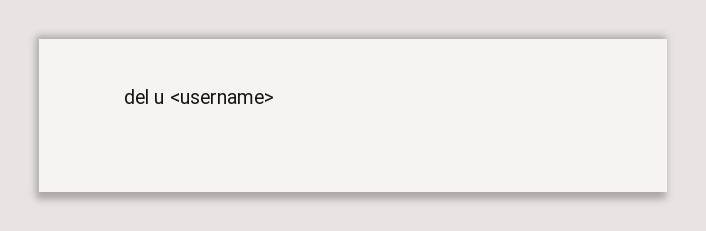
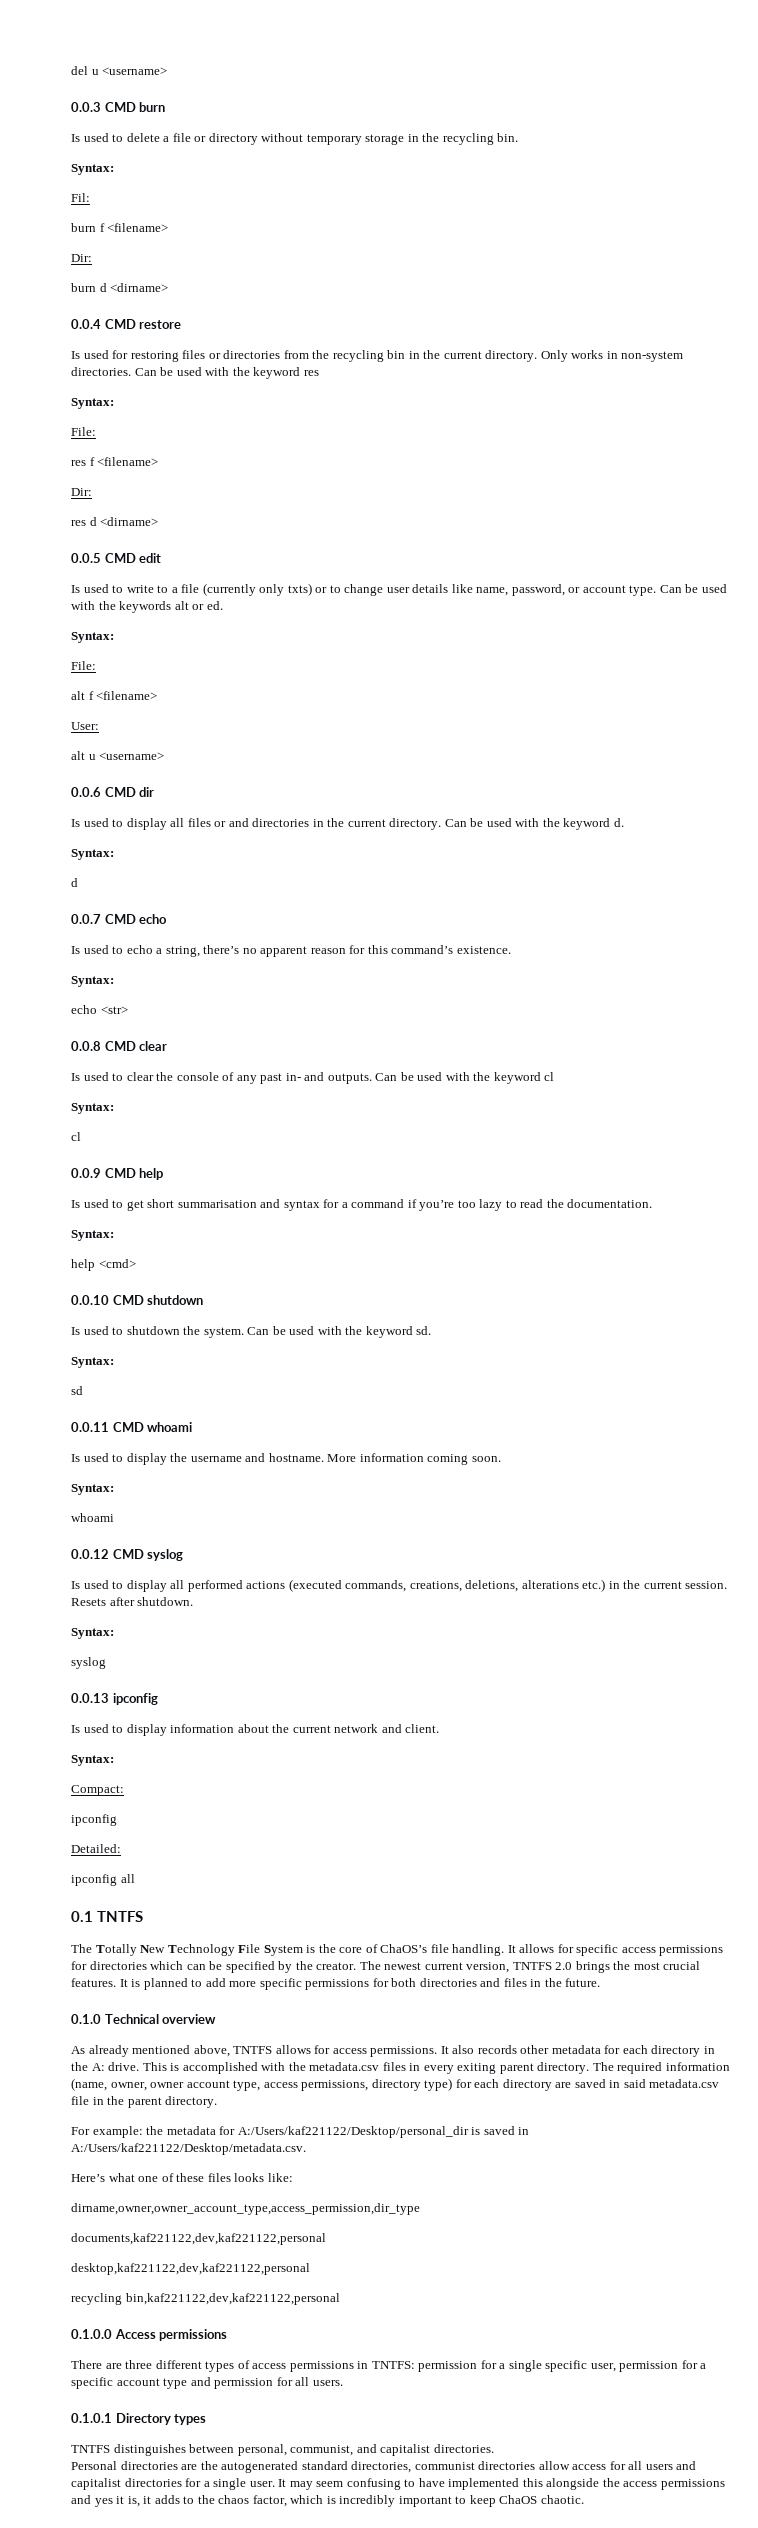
+ 0.0.3 CMD burn
+ Is used to delete a file or directory without temporary storage in the recycling bin.
+ Syntax:
+ Fil:
+ burn f <filename>
+ Dir:
+ burn d <dirname>
+ 0.0.4 CMD restore
+ Is used for restoring files or directories from the recycling bin in the current directory. Only works in non-system directories. Can be used with the keyword res
+ Syntax:
+ File:
+ res f <filename>
+ Dir:
+ res d <dirname>
+ 0.0.5 CMD edit
+ Is used to write to a file (currently only txts) or to change user details like name, password, or account type. Can be used with the keywords alt or ed.
+ Syntax:
+ File:
+ alt f <filename>
+ User:
+ alt u <username>
+ 0.0.6 CMD dir
+ Is used to display all files or and directories in the current directory. Can be used with the keyword d.
+ Syntax:
+ d
+ 0.0.7 CMD echo
+ Is used to echo a string, there’s no apparent reason for this command’s existence.
+ Syntax:
+ echo <str>
+ 0.0.8 CMD clear
+ Is used to clear the console of any past in- and outputs. Can be used with the keyword cl
+ Syntax:
+ cl
+ 0.0.9 CMD help
+ Is used to get short summarisation and syntax for a command if you’re too lazy to read the documentation.
+ Syntax:
+ help <cmd>
+ 0.0.10 CMD shutdown
+ Is used to shutdown the system. Can be used with the keyword sd.
+ Syntax:
+ sd
+ 0.0.11 CMD whoami
+ Is used to display the username and hostname. More information coming soon.
+ Syntax:
+ whoami
+ 0.0.12 CMD syslog
+ Is used to display all performed actions (executed commands, creations, deletions, alterations etc.) in the current session. Resets after shutdown.
+ Syntax:
+ syslog
+ 0.0.13 ipconfig
+ Is used to display information about the current network and client.
+ Syntax:
+ Compact:
+ ipconfig
+ Detailed:
+ ipconfig all
+ 0.1 TNTFS
+ The Totally New Technology File System is the core of ChaOS’s file handling. It allows for specific access permissions for directories which can be specified by the creator. The newest current version, TNTFS 2.0 brings the most crucial features. It is planned to add more specific permissions for both directories and files in the future.
+ 0.1.0 Technical overview
+ As already mentioned above, TNTFS allows for access permissions. It also records other metadata for each directory in the A: drive. This is accomplished with the metadata.csv files in every exiting parent directory. The required information (name, owner, owner account type, access permissions, directory type) for each directory are saved in said metadata.csv file in the parent directory.
+ For example: the metadata for A:/Users/kaf221122/Desktop/personal_dir is saved in A:/Users/kaf221122/Desktop/metadata.csv.
+ Here’s what one of these files looks like:
+ dirname,owner,owner_account_type,access_permission,dir_type
+ documents,kaf221122,dev,kaf221122,personal
+ desktop,kaf221122,dev,kaf221122,personal
+ recycling bin,kaf221122,dev,kaf221122,personal
+ 0.1.0.0 Access permissions
+ There are three different types of access permissions in TNTFS: permission for a single specific user, permission for a specific account type and permission for all users.
+ 0.1.0.1 Directory types
+ TNTFS distinguishes between personal, communist, and capitalist directories.
+ Personal directories are the autogenerated standard directories, communist directories allow access for all users and capitalist directories for a single user. It may seem confusing to have implemented this alongside the access permissions and yes it is, it adds to the chaos factor, which is incredibly important to keep ChaOS chaotic.

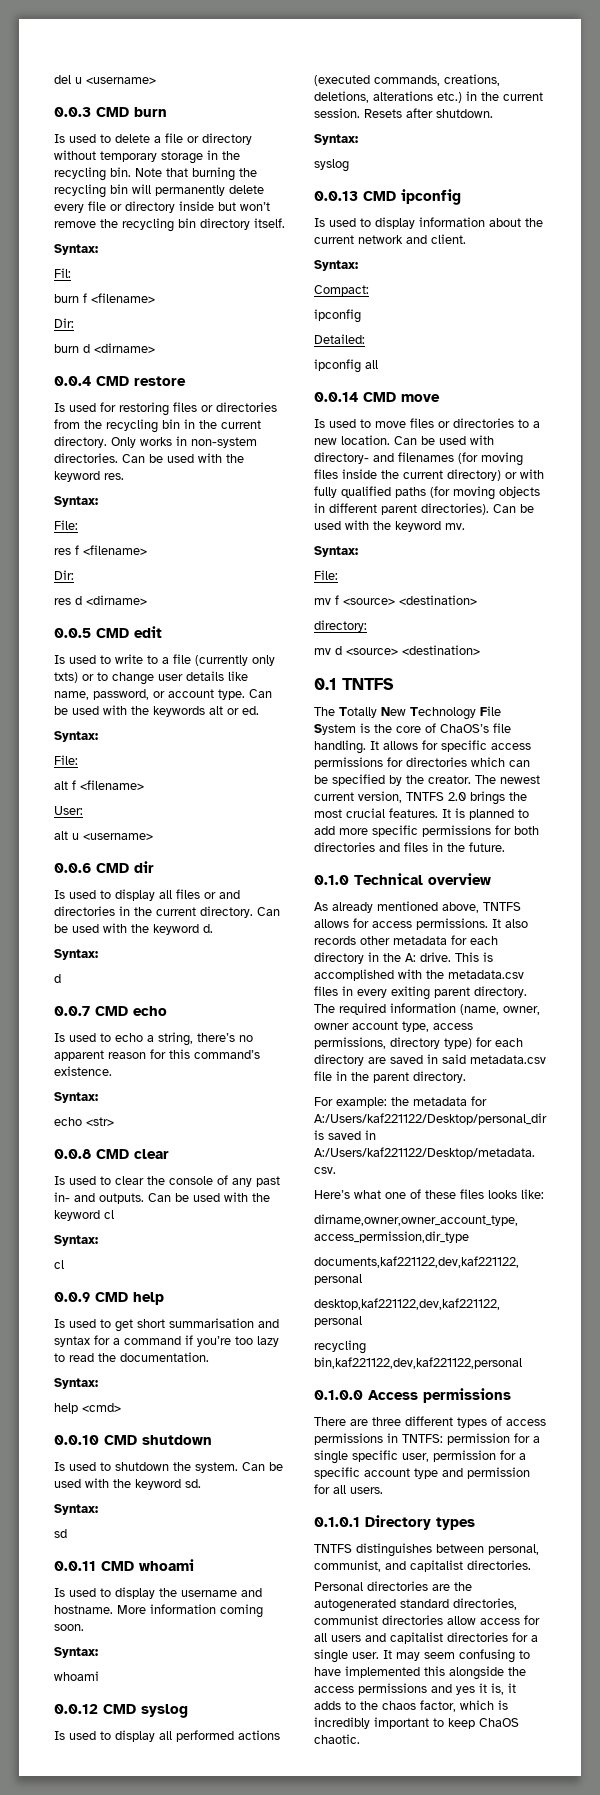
+ Note that burning the recycling bin will permanently delete every file or directory inside but won’t remove the recycling bin directory itself.
- Can be used with the keyword res
+ Can be used with the keyword res.
- 0.0.13 ipconfig
+ 0.0.13 CMD ipconfig
+ 0.0.14 CMD move
+ Is used to move files or directories to a new location. Can be used with directory- and filenames (for moving files inside the current directory) or with fully qualified paths (for moving objects in different parent directories). Can be used with the keyword mv.
+ Syntax:
+ File:
+ mv f <source> <destination>
+ directory:
+ mv d <source> <destination>

